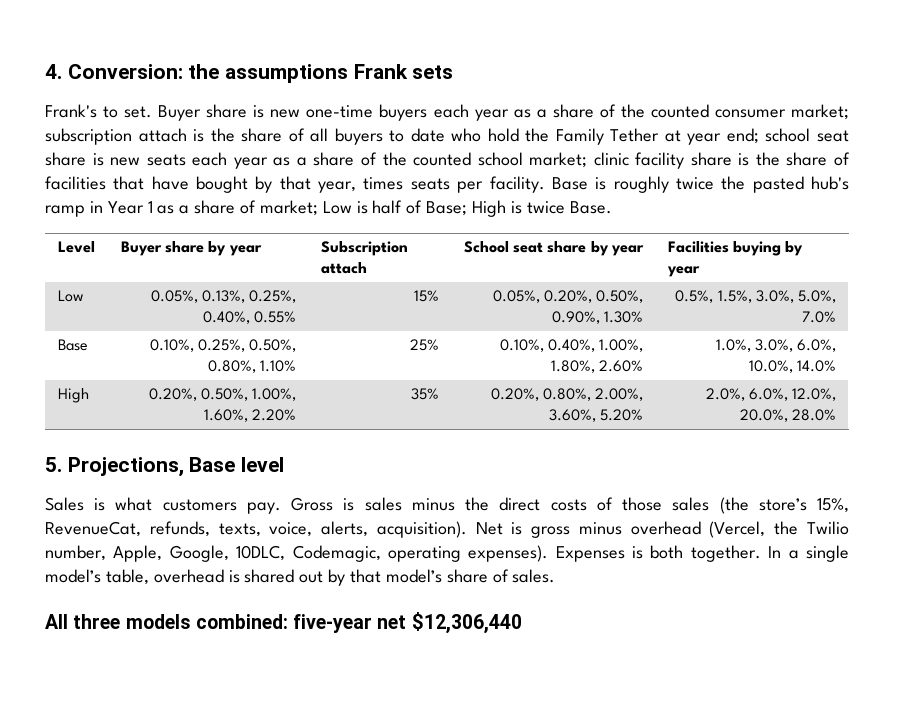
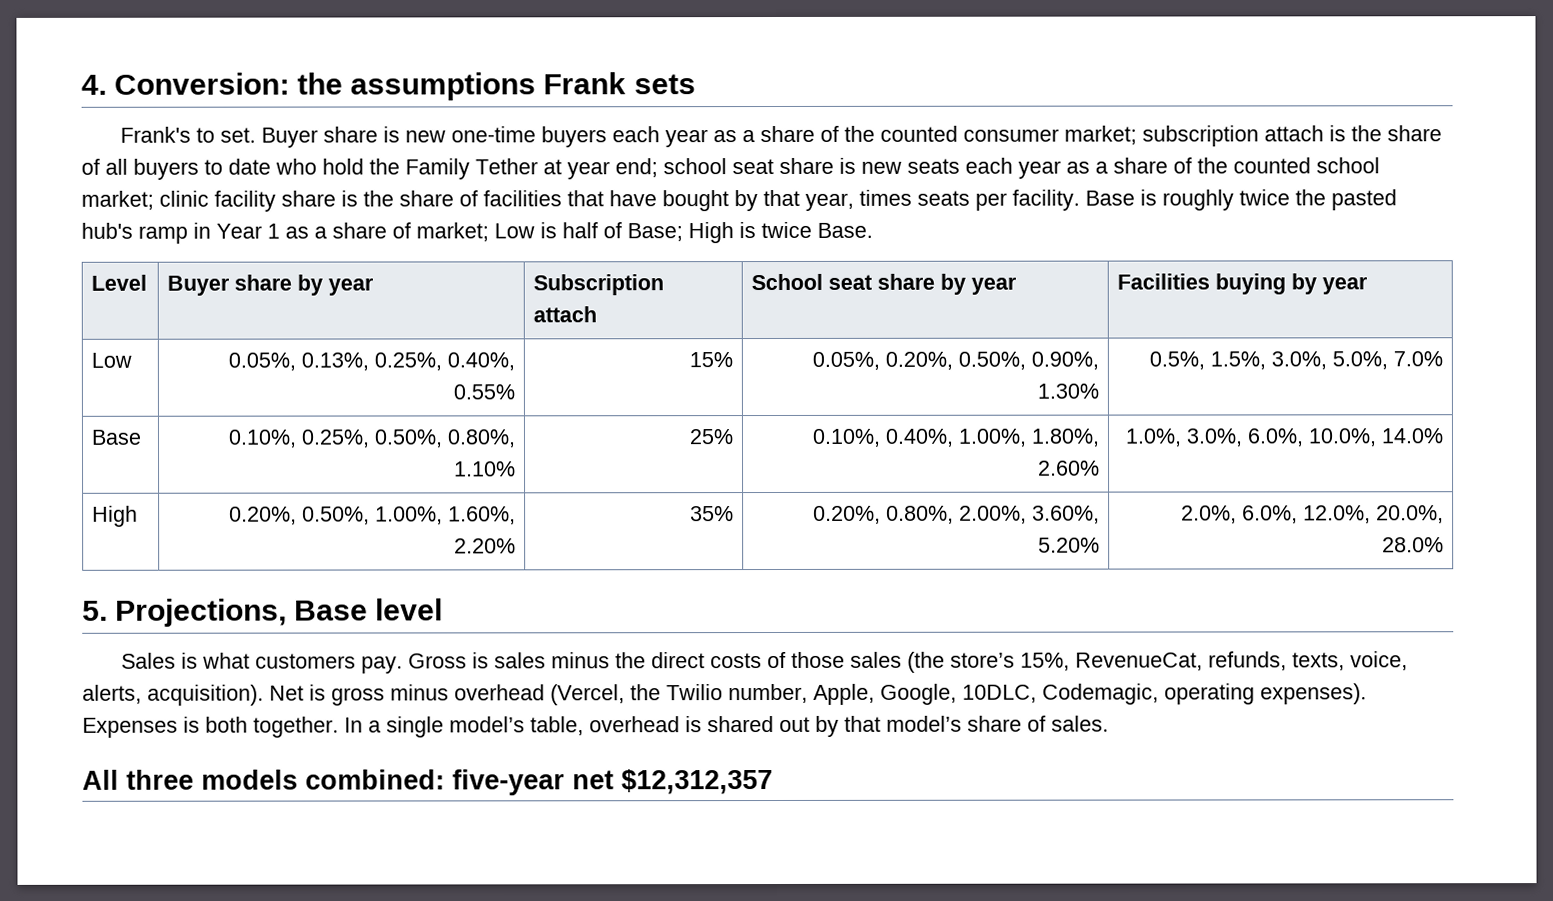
- All three models combined: five-year net $12,306,440
+ All three models combined: five-year net $12,312,357

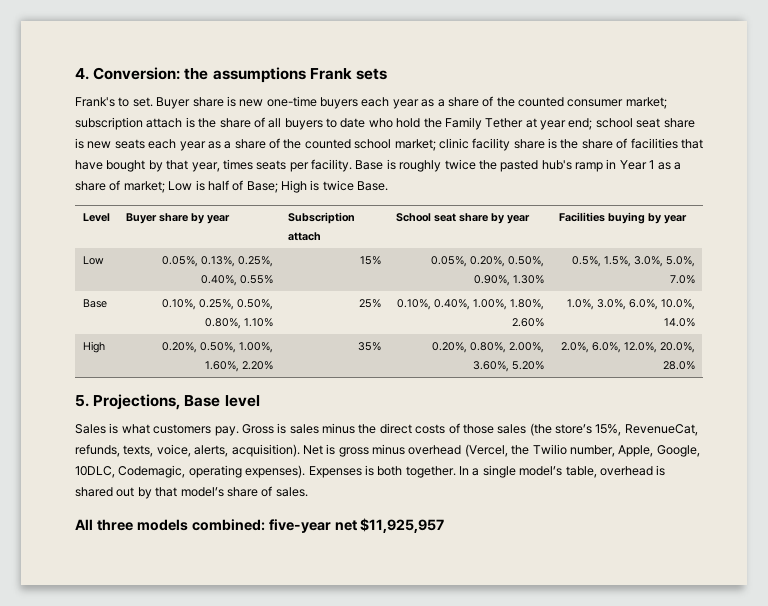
- All three models combined: five-year net $12,312,357
+ All three models combined: five-year net $11,925,957

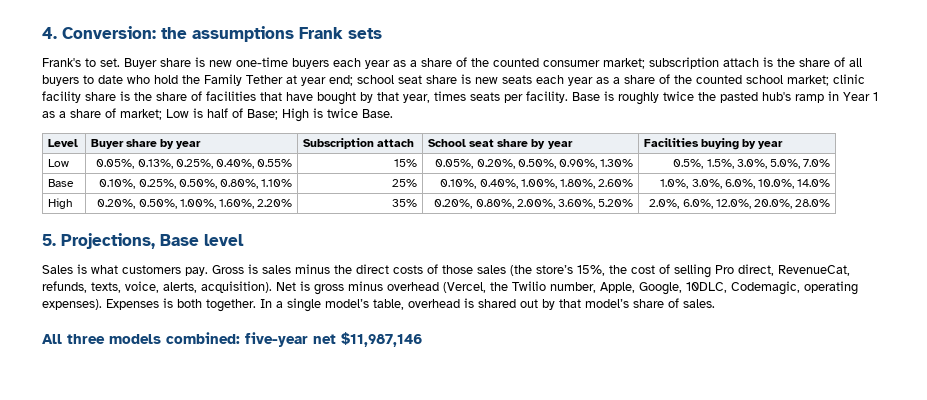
- Gross is sales minus the direct costs of those sales (the store’s 15%, RevenueCat, refunds, texts, voice, alerts, acquisition).
+ Gross is sales minus the direct costs of those sales (the store’s 15%, the cost of selling Pro direct, RevenueCat, refunds, texts, voice, alerts, acquisition).
- All three models combined: five-year net $11,925,957
+ All three models combined: five-year net $11,987,146

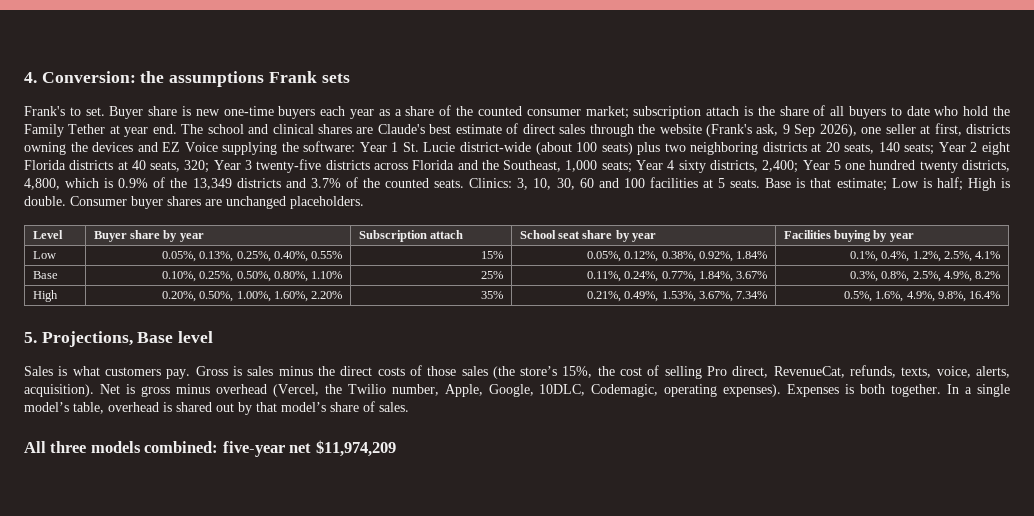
- Buyer share is new one-time buyers each year as a share of the counted consumer market; subscription attach is the share of all buyers to date who hold the Family Tether at year end; school seat share is new seats each year as a share of the counted school market; clinic facility share is the share of facilities that have bought by that year, times seats per facility. Base is roughly twice the pasted hub's ramp in Year 1 as a share of market; Low is half of Base; High is twice Base.
+ Buyer share is new one-time buyers each year as a share of the counted consumer market; subscription attach is the share of all buyers to date who hold the Family Tether at year end. The school and clinical shares are Claude's best estimate of direct sales through the website (Frank's ask, 9 Sep 2026), one seller at first, districts owning the devices and EZ Voice supplying the software: Year 1 St. Lucie district-wide (about 100 seats) plus two neighboring districts at 20 seats, 140 seats; Year 2 eight Florida districts at 40 seats, 320; Year 3 twenty-five districts across Florida and the Southeast, 1,000 seats; Year 4 sixty districts, 2,400; Year 5 one hundred twenty districts, 4,800, which is 0.9% of the 13,349 districts and 3.7% of the counted seats. Clinics: 3, 10, 30, 60 and 100 facilities at 5 seats. Base is that estimate; Low is half; High is double. Consumer buyer shares are unchanged placeholders.
- Low | 0.05%, 0.13%, 0.25%, 0.40%, 0.55% | 15% | 0.05%, 0.20%, 0.50%, 0.90%, 1.30% | 0.5%, 1.5%, 3.0%, 5.0%, 7.0%
+ Low | 0.05%, 0.13%, 0.25%, 0.40%, 0.55% | 15% | 0.05%, 0.12%, 0.38%, 0.92%, 1.84% | 0.1%, 0.4%, 1.2%, 2.5%, 4.1%
- Base | 0.10%, 0.25%, 0.50%, 0.80%, 1.10% | 25% | 0.10%, 0.40%, 1.00%, 1.80%, 2.60% | 1.0%, 3.0%, 6.0%, 10.0%, 14.0%
+ Base | 0.10%, 0.25%, 0.50%, 0.80%, 1.10% | 25% | 0.11%, 0.24%, 0.77%, 1.84%, 3.67% | 0.3%, 0.8%, 2.5%, 4.9%, 8.2%
- High | 0.20%, 0.50%, 1.00%, 1.60%, 2.20% | 35% | 0.20%, 0.80%, 2.00%, 3.60%, 5.20% | 2.0%, 6.0%, 12.0%, 20.0%, 28.0%
+ High | 0.20%, 0.50%, 1.00%, 1.60%, 2.20% | 35% | 0.21%, 0.49%, 1.53%, 3.67%, 7.34% | 0.5%, 1.6%, 4.9%, 9.8%, 16.4%
- All three models combined: five-year net $11,987,146
+ All three models combined: five-year net $11,974,209

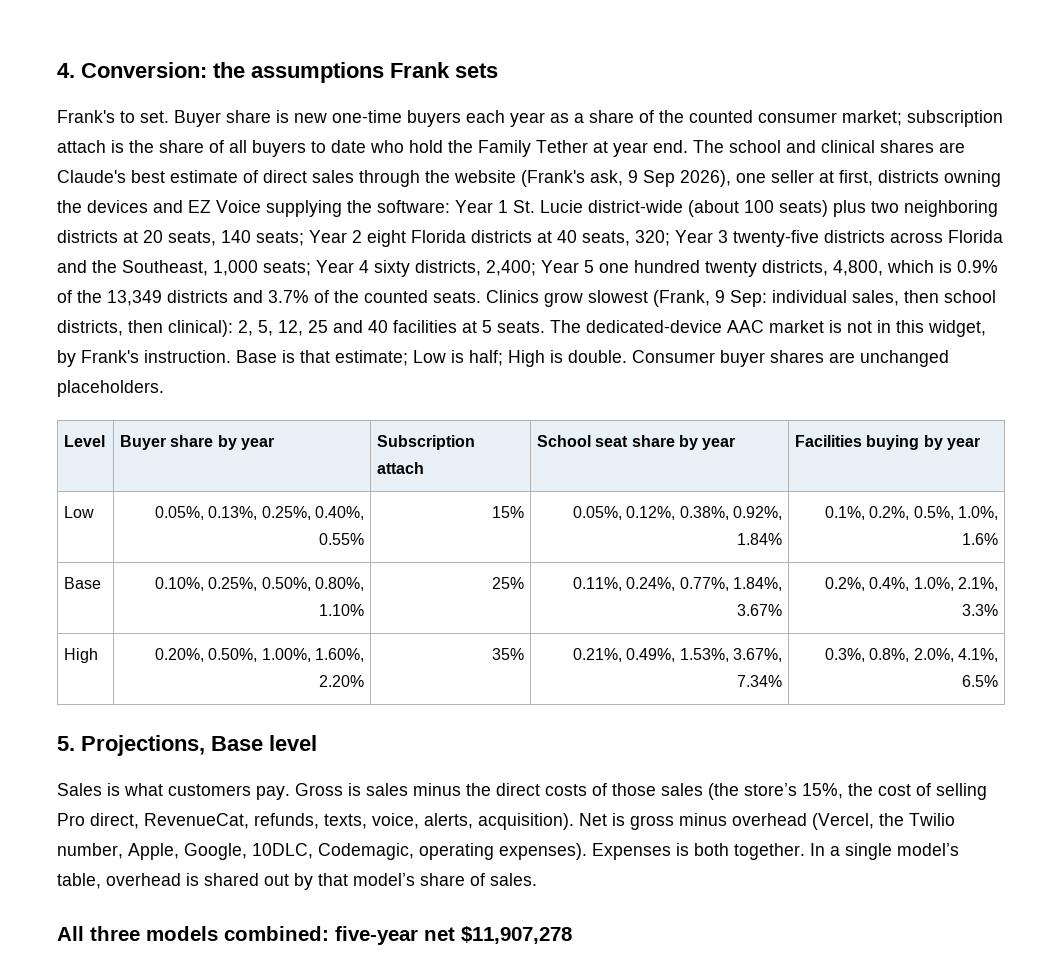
- Clinics: 3, 10, 30, 60 and 100 facilities at 5 seats.
+ Clinics grow slowest (Frank, 9 Sep: individual sales, then school districts, then clinical): 2, 5, 12, 25 and 40 facilities at 5 seats. The dedicated-device AAC market is not in this widget, by Frank's instruction.
- Low | 0.05%, 0.13%, 0.25%, 0.40%, 0.55% | 15% | 0.05%, 0.12%, 0.38%, 0.92%, 1.84% | 0.1%, 0.4%, 1.2%, 2.5%, 4.1%
+ Low | 0.05%, 0.13%, 0.25%, 0.40%, 0.55% | 15% | 0.05%, 0.12%, 0.38%, 0.92%, 1.84% | 0.1%, 0.2%, 0.5%, 1.0%, 1.6%
- Base | 0.10%, 0.25%, 0.50%, 0.80%, 1.10% | 25% | 0.11%, 0.24%, 0.77%, 1.84%, 3.67% | 0.3%, 0.8%, 2.5%, 4.9%, 8.2%
+ Base | 0.10%, 0.25%, 0.50%, 0.80%, 1.10% | 25% | 0.11%, 0.24%, 0.77%, 1.84%, 3.67% | 0.2%, 0.4%, 1.0%, 2.1%, 3.3%
- High | 0.20%, 0.50%, 1.00%, 1.60%, 2.20% | 35% | 0.21%, 0.49%, 1.53%, 3.67%, 7.34% | 0.5%, 1.6%, 4.9%, 9.8%, 16.4%
+ High | 0.20%, 0.50%, 1.00%, 1.60%, 2.20% | 35% | 0.21%, 0.49%, 1.53%, 3.67%, 7.34% | 0.3%, 0.8%, 2.0%, 4.1%, 6.5%
- All three models combined: five-year net $11,974,209
+ All three models combined: five-year net $11,907,278

